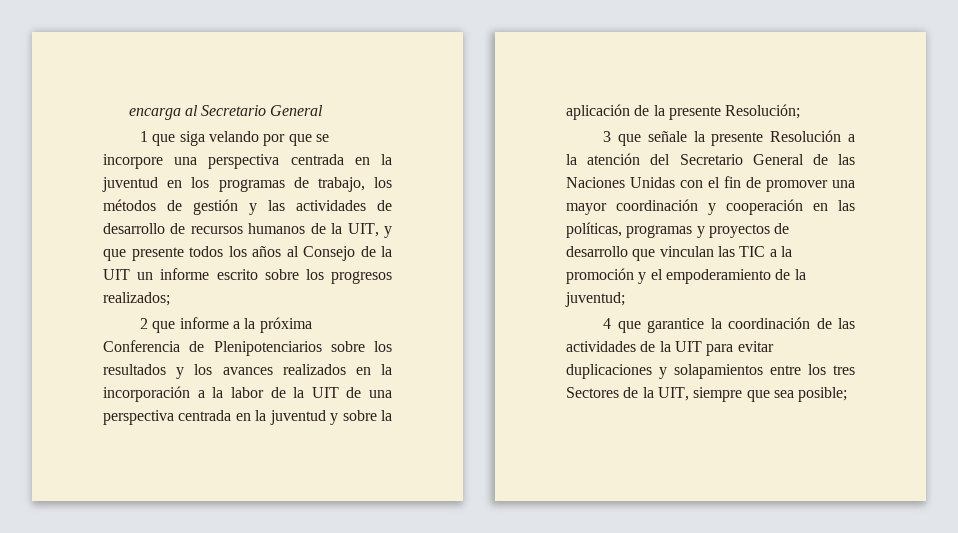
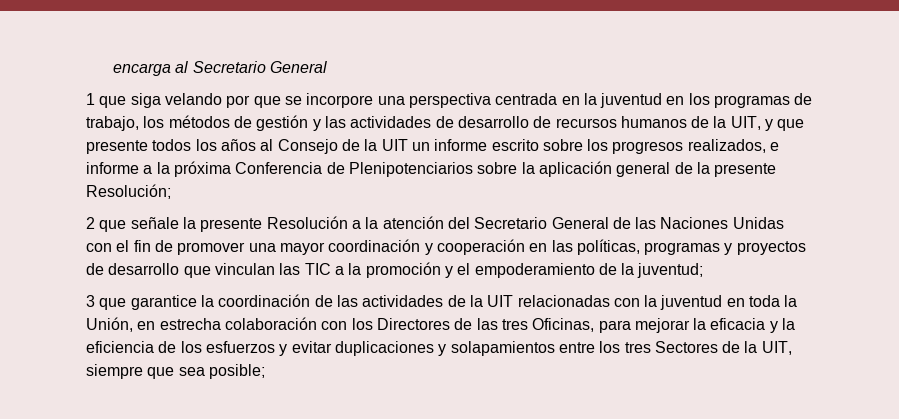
- 1 que siga velando por que se incorpore una perspectiva centrada en la juventud en los programas de trabajo, los métodos de gestión y las actividades de desarrollo de recursos humanos de la UIT, y que presente todos los años al Consejo de la UIT un informe escrito sobre los progresos realizados;
- 2 que informe a la próxima Conferencia de Plenipotenciarios sobre los resultados y los avances realizados en la incorporación a la labor de la UIT de una perspectiva centrada en la juventud y sobre la aplicación de la presente Resolución;
+ 1 que siga velando por que se incorpore una perspectiva centrada en la juventud en los programas de trabajo, los métodos de gestión y las actividades de desarrollo de recursos humanos de la UIT, y que presente todos los años al Consejo de la UIT un informe escrito sobre los progresos realizados, e informe a la próxima Conferencia de Plenipotenciarios sobre la aplicación general de la presente Resolución;
- 3 que señale la presente Resolución a la atención del Secretario General de las Naciones Unidas con el fin de promover una mayor coordinación y cooperación en las políticas, programas y proyectos de desarrollo que vinculan las TIC a la promoción y el empoderamiento de la juventud;
+ 2 que señale la presente Resolución a la atención del Secretario General de las Naciones Unidas con el fin de promover una mayor coordinación y cooperación en las políticas, programas y proyectos de desarrollo que vinculan las TIC a la promoción y el empoderamiento de la juventud;
- 4 que garantice la coordinación de las actividades de la UIT para evitar duplicaciones y solapamientos entre los tres Sectores de la UIT, siempre que sea posible;
+ 3 que garantice la coordinación de las actividades de la UIT relacionadas con la juventud en toda la Unión, en estrecha colaboración con los Directores de las tres Oficinas, para mejorar la eficacia y la eficiencia de los esfuerzos y evitar duplicaciones y solapamientos entre los tres Sectores de la UIT, siempre que sea posible;

